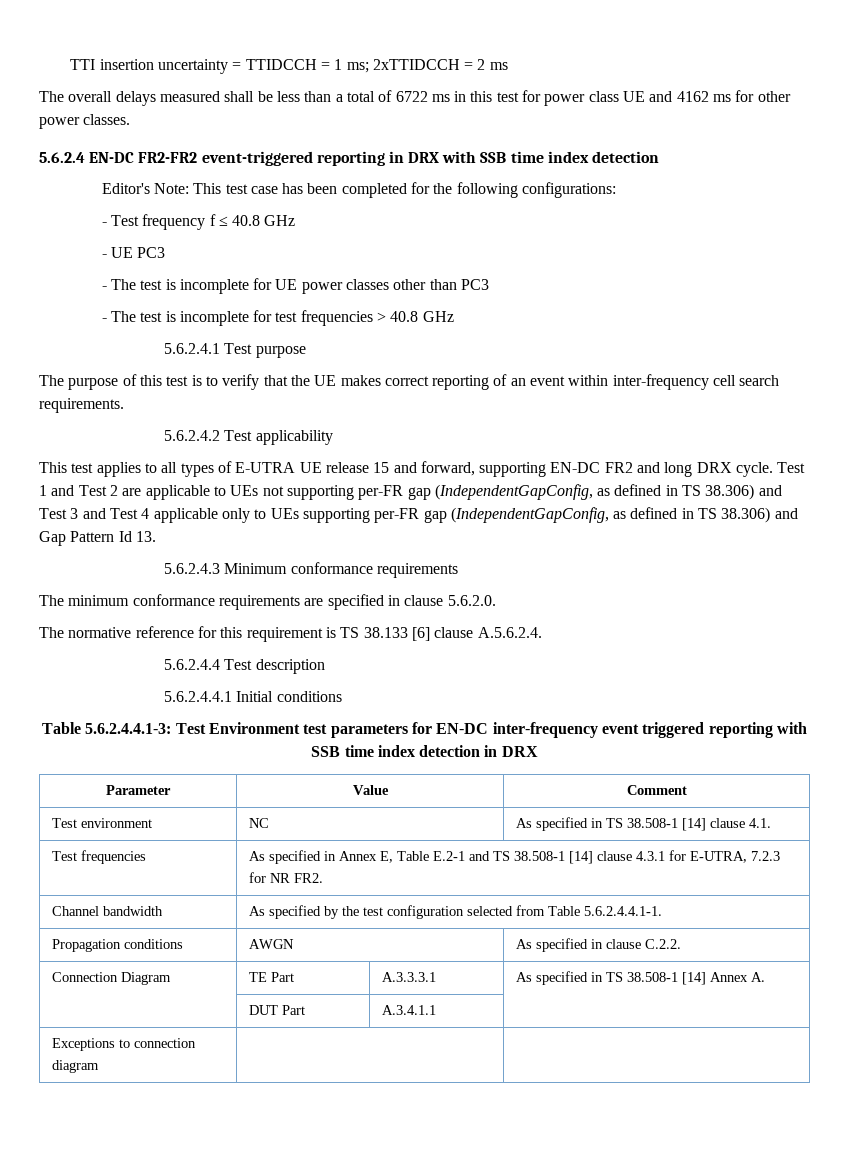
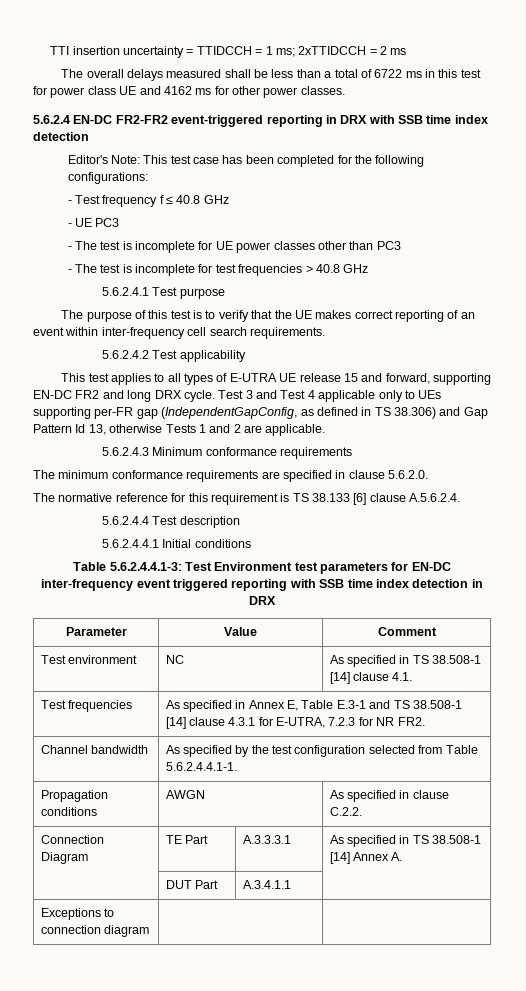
- Test 1 and Test 2 are applicable to UEs not supporting per-FR gap (IndependentGapConfig, as defined in TS 38.306) and Test 3 and Test 4 applicable only to UEs supporting per-FR gap (IndependentGapConfig, as defined in TS 38.306) and Gap Pattern Id 13.
+ Test 3 and Test 4 applicable only to UEs supporting per-FR gap (IndependentGapConfig, as defined in TS 38.306) and Gap Pattern Id 13, otherwise Tests 1 and 2 are applicable.
- Test frequencies | As specified in Annex E, Table E.2-1 and TS 38.508-1 [14] clause 4.3.1 for E-UTRA, 7.2.3 for NR FR2.
+ Test frequencies | As specified in Annex E, Table E.3-1 and TS 38.508-1 [14] clause 4.3.1 for E-UTRA, 7.2.3 for NR FR2.

